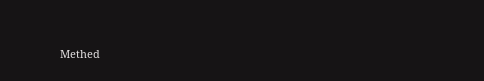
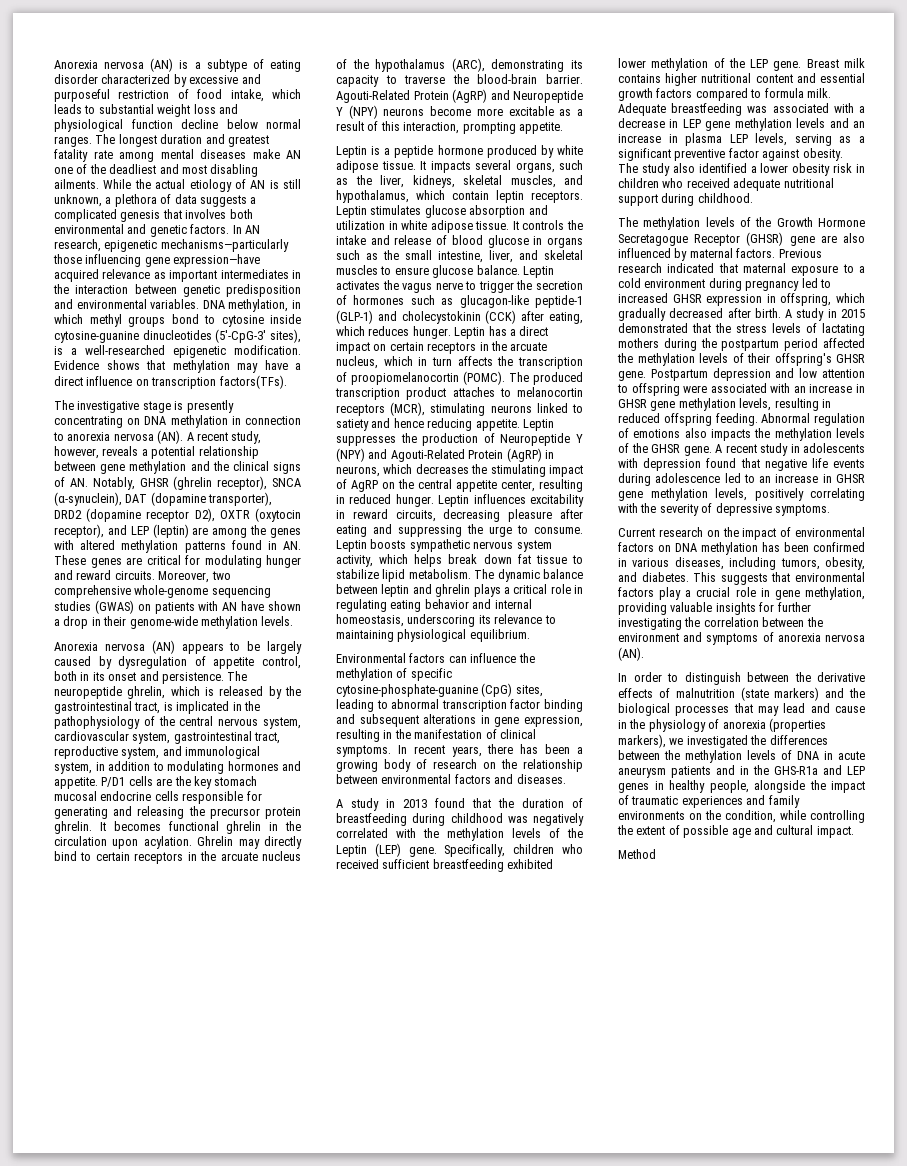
- Methed
+ Anorexia nervosa (AN) is a subtype of eating disorder characterized by excessive and purposeful restriction of food intake, which leads to substantial weight loss and physiological function decline below normal ranges. The longest duration and greatest fatality rate among mental diseases make AN one of the deadliest and most disabling ailments. While the actual etiology of AN is still unknown, a plethora of data suggests a complicated genesis that involves both environmental and genetic factors. In AN research, epigenetic mechanisms—particularly those influencing gene expression—have acquired relevance as important intermediates in the interaction between genetic predisposition and environmental variables. DNA methylation, in which methyl groups bond to cytosine inside cytosine-guanine dinucleotides (5'-CpG-3' sites), is a well-researched epigenetic modification. Evidence shows that methylation may have a direct influence on transcription factors(TFs).
+ The investigative stage is presently concentrating on DNA methylation in connection to anorexia nervosa (AN). A recent study, however, reveals a potential relationship between gene methylation and the clinical signs of AN. Notably, GHSR (ghrelin receptor), SNCA (α-synuclein), DAT (dopamine transporter), DRD2 (dopamine receptor D2), OXTR (oxytocin receptor), and LEP (leptin) are among the genes with altered methylation patterns found in AN. These genes are critical for modulating hunger and reward circuits. Moreover, two comprehensive whole-genome sequencing studies (GWAS) on patients with AN have shown a drop in their genome-wide methylation levels.
+ Anorexia nervosa (AN) appears to be largely caused by dysregulation of appetite control, both in its onset and persistence. The neuropeptide ghrelin, which is released by the gastrointestinal tract, is implicated in the pathophysiology of the central nervous system, cardiovascular system, gastrointestinal tract, reproductive system, and immunological system, in addition to modulating hormones and appetite. P/D1 cells are the key stomach mucosal endocrine cells responsible for generating and releasing the precursor protein ghrelin. It becomes functional ghrelin in the circulation upon acylation. Ghrelin may directly bind to certain receptors in the arcuate nucleus of the hypothalamus (ARC), demonstrating its capacity to traverse the blood-brain barrier. Agouti-Related Protein (AgRP) and Neuropeptide Y (NPY) neurons become more excitable as a result of this interaction, prompting appetite.
+ Leptin is a peptide hormone produced by white adipose tissue. It impacts several organs, such as the liver, kidneys, skeletal muscles, and hypothalamus, which contain leptin receptors. Leptin stimulates glucose absorption and utilization in white adipose tissue. It controls the intake and release of blood glucose in organs such as the small intestine, liver, and skeletal muscles to ensure glucose balance. Leptin activates the vagus nerve to trigger the secretion of hormones such as glucagon-like peptide-1 (GLP-1) and cholecystokinin (CCK) after eating, which reduces hunger. Leptin has a direct impact on certain receptors in the arcuate nucleus, which in turn affects the transcription of proopiomelanocortin (POMC). The produced transcription product attaches to melanocortin receptors (MCR), stimulating neurons linked to satiety and hence reducing appetite. Leptin suppresses the production of Neuropeptide Y (NPY) and Agouti-Related Protein (AgRP) in neurons, which decreases the stimulating impact of AgRP on the central appetite center, resulting in reduced hunger. Leptin influences excitability in reward circuits, decreasing pleasure after eating and suppressing the urge to consume. Leptin boosts sympathetic nervous system activity, which helps break down fat tissue to stabilize lipid metabolism. The dynamic balance between leptin and ghrelin plays a critical role in regulating eating behavior and internal homeostasis, underscoring its relevance to maintaining physiological equilibrium.
+ Environmental factors can influence the methylation of specific cytosine-phosphate-guanine (CpG) sites, leading to abnormal transcription factor binding and subsequent alterations in gene expression, resulting in the manifestation of clinical symptoms. In recent years, there has been a growing body of research on the relationship between environmental factors and diseases.
+ A study in 2013 found that the duration of breastfeeding during childhood was negatively correlated with the methylation levels of the Leptin (LEP) gene. Specifically, children who received sufficient breastfeeding exhibited lower methylation of the LEP gene. Breast milk contains higher nutritional content and essential growth factors compared to formula milk. Adequate breastfeeding was associated with a decrease in LEP gene methylation levels and an increase in plasma LEP levels, serving as a significant preventive factor against obesity. The study also identified a lower obesity risk in children who received adequate nutritional support during childhood.
+ The methylation levels of the Growth Hormone Secretagogue Receptor (GHSR) gene are also influenced by maternal factors. Previous research indicated that maternal exposure to a cold environment during pregnancy led to increased GHSR expression in offspring, which gradually decreased after birth. A study in 2015 demonstrated that the stress levels of lactating mothers during the postpartum period affected the methylation levels of their offspring's GHSR gene. Postpartum depression and low attention to offspring were associated with an increase in GHSR gene methylation levels, resulting in reduced offspring feeding. Abnormal regulation of emotions also impacts the methylation levels of the GHSR gene. A recent study in adolescents with depression found that negative life events during adolescence led to an increase in GHSR gene methylation levels, positively correlating with the severity of depressive symptoms.
+ Current research on the impact of environmental factors on DNA methylation has been confirmed in various diseases, including tumors, obesity, and diabetes. This suggests that environmental factors play a crucial role in gene methylation, providing valuable insights for further investigating the correlation between the environment and symptoms of anorexia nervosa (AN).
+ In order to distinguish between the derivative effects of malnutrition (state markers) and the biological processes that may lead and cause in the physiology of anorexia (properties markers), we investigated the differences between the methylation levels of DNA in acute aneurysm patients and in the GHS-R1a and LEP genes in healthy people, alongside the impact of traumatic experiences and family environments on the condition, while controlling the extent of possible age and cultural impact.
+ Method

